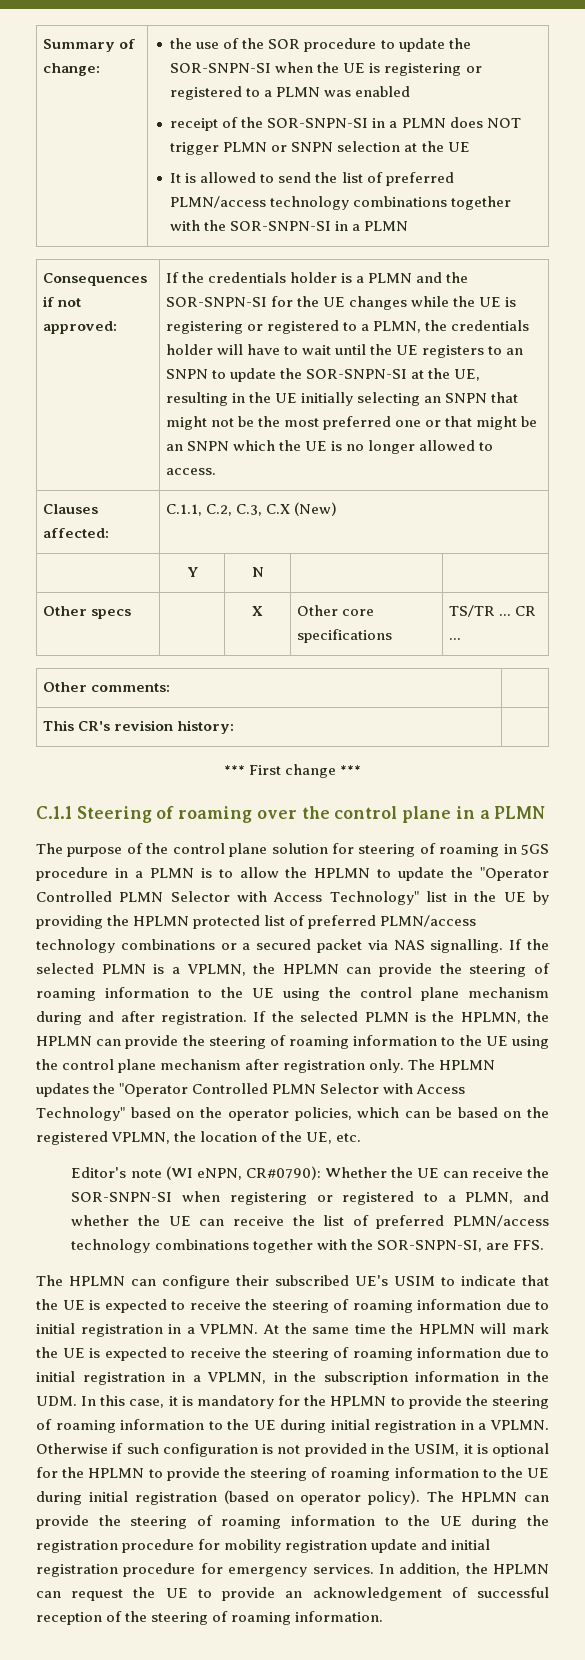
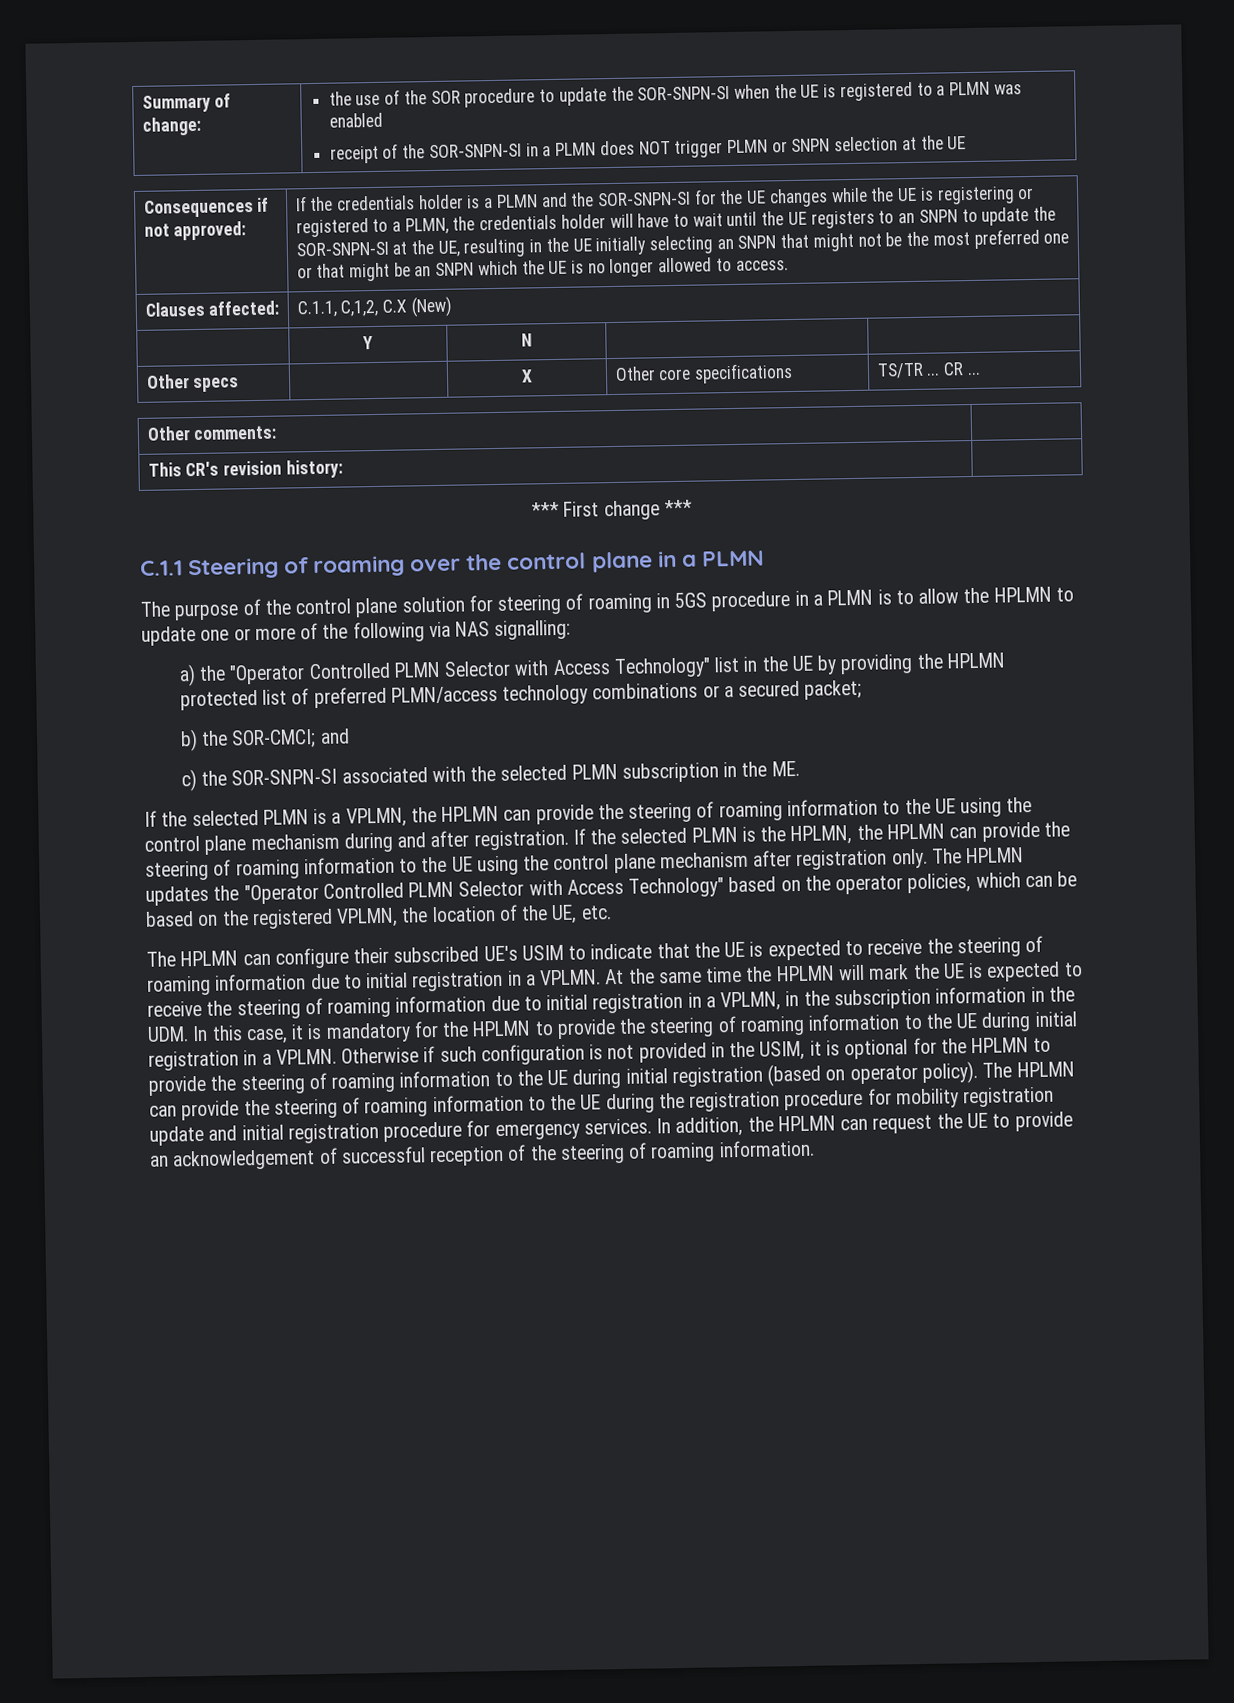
- the use of the SOR procedure to update the SOR-SNPN-SI when the UE is registering or registered to a PLMN was enabled
+ the use of the SOR procedure to update the SOR-SNPN-SI when the UE is registered to a PLMN was enabled
- It is allowed to send the list of preferred PLMN/access technology combinations together with the SOR-SNPN-SI in a PLMN
- Clauses affected: | C.1.1, C.2, C.3, C.X (New)
+ Clauses affected: | C.1.1, C,1,2, C.X (New)
- The purpose of the control plane solution for steering of roaming in 5GS procedure in a PLMN is to allow the HPLMN to update the "Operator Controlled PLMN Selector with Access Technology" list in the UE by providing the HPLMN protected list of preferred PLMN/access technology combinations or a secured packet via NAS signalling. If the selected PLMN is a VPLMN, the HPLMN can provide the steering of roaming information to the UE using the control plane mechanism during and after registration.
+ The purpose of the control plane solution for steering of roaming in 5GS procedure in a PLMN is to allow the HPLMN to update one or more of the following via NAS signalling:
+ a) the "Operator Controlled PLMN Selector with Access Technology" list in the UE by providing the HPLMN protected list of preferred PLMN/access technology combinations or a secured packet;
+ b) the SOR-CMCI; and
+ c) the SOR-SNPN-SI associated with the selected PLMN subscription in the ME.
+ If the selected PLMN is a VPLMN, the HPLMN can provide the steering of roaming information to the UE using the control plane mechanism during and after registration.
- Editor's note (WI eNPN, CR#0790): Whether the UE can receive the SOR-SNPN-SI when registering or registered to a PLMN, and whether the UE can receive the list of preferred PLMN/access technology combinations together with the SOR-SNPN-SI, are FFS.

